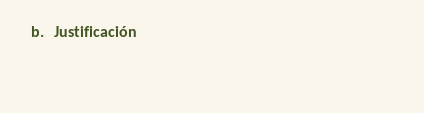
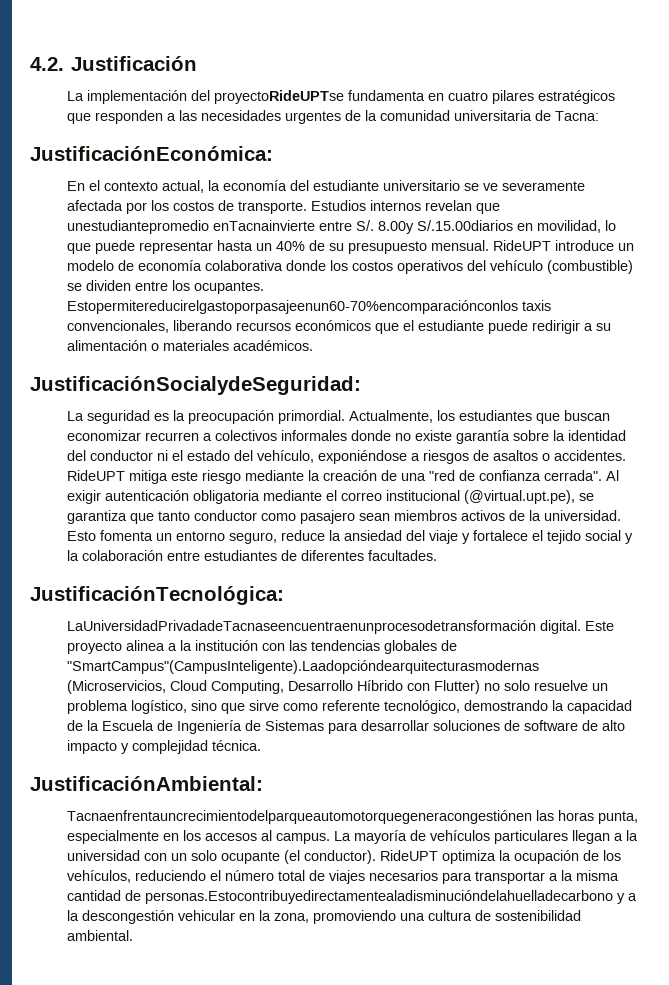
- b. Justificación
+ 4.2. Justificación
+ La implementación del proyectoRideUPTse fundamenta en cuatro pilares estratégicos que responden a las necesidades urgentes de la comunidad universitaria de Tacna:
+ JustificaciónEconómica:
+ En el contexto actual, la economía del estudiante universitario se ve severamente afectada por los costos de transporte. Estudios internos revelan que unestudiantepromedio enTacnainvierte entre S/. 8.00y S/.15.00diarios en movilidad, lo que puede representar hasta un 40% de su presupuesto mensual. RideUPT introduce un modelo de economía colaborativa donde los costos operativos del vehículo (combustible) se dividen entre los ocupantes. Estopermitereducirelgastoporpasajeenun60-70%encomparaciónconlos taxis convencionales, liberando recursos económicos que el estudiante puede redirigir a su alimentación o materiales académicos.
+ JustificaciónSocialydeSeguridad:
+ La seguridad es la preocupación primordial. Actualmente, los estudiantes que buscan economizar recurren a colectivos informales donde no existe garantía sobre la identidad del conductor ni el estado del vehículo, exponiéndose a riesgos de asaltos o accidentes. RideUPT mitiga este riesgo mediante la creación de una "red de confianza cerrada". Al exigir autenticación obligatoria mediante el correo institucional (@virtual.upt.pe), se garantiza que tanto conductor como pasajero sean miembros activos de la universidad. Esto fomenta un entorno seguro, reduce la ansiedad del viaje y fortalece el tejido social y la colaboración entre estudiantes de diferentes facultades.
+ JustificaciónTecnológica:
+ LaUniversidadPrivadadeTacnaseencuentraenunprocesodetransformación digital. Este proyecto alinea a la institución con las tendencias globales de "SmartCampus"(CampusInteligente).Laadopcióndearquitecturasmodernas (Microservicios, Cloud Computing, Desarrollo Híbrido con Flutter) no solo resuelve un problema logístico, sino que sirve como referente tecnológico, demostrando la capacidad de la Escuela de Ingeniería de Sistemas para desarrollar soluciones de software de alto impacto y complejidad técnica.
+ JustificaciónAmbiental:
+ Tacnaenfrentauncrecimientodelparqueautomotorquegeneracongestiónen las horas punta, especialmente en los accesos al campus. La mayoría de vehículos particulares llegan a la universidad con un solo ocupante (el conductor). RideUPT optimiza la ocupación de los vehículos, reduciendo el número total de viajes necesarios para transportar a la misma cantidad de personas.Estocontribuyedirectamentealadisminucióndelahuelladecarbono y a la descongestión vehicular en la zona, promoviendo una cultura de sostenibilidad ambiental.

